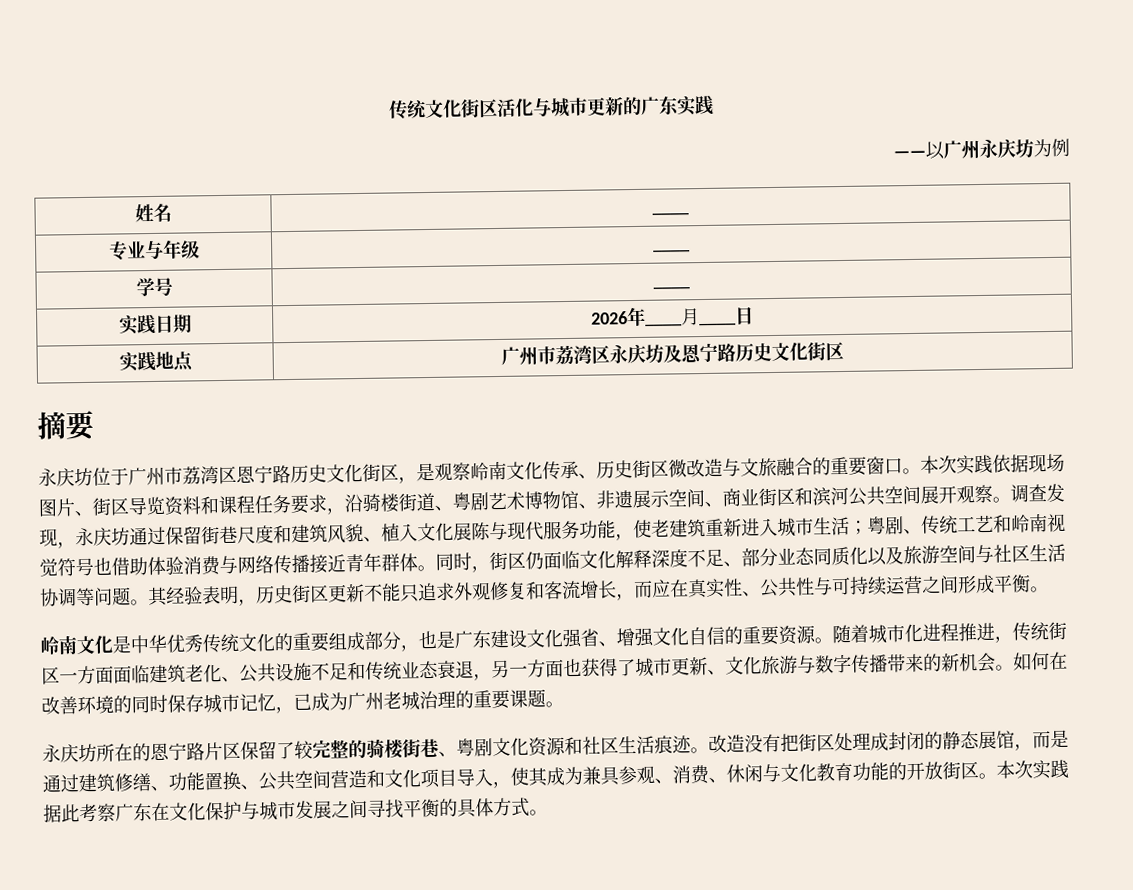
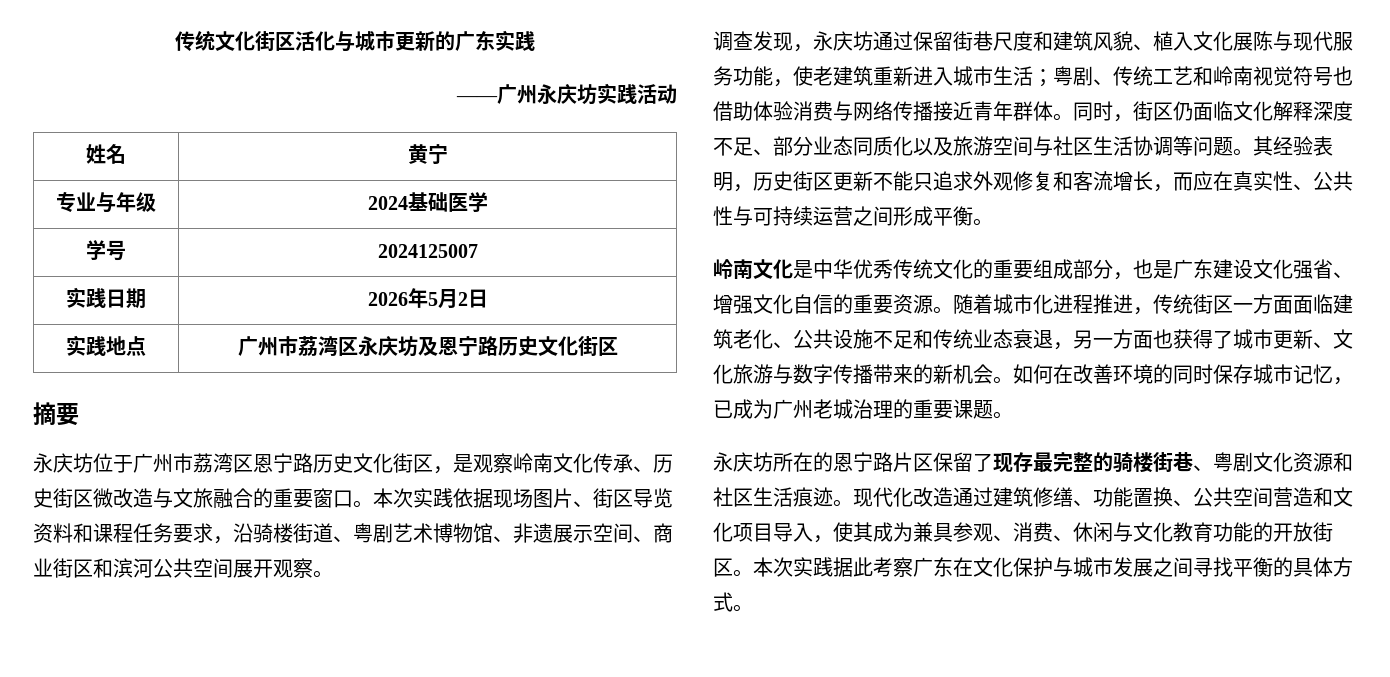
- ——以广州永庆坊为例
+ ——广州永庆坊实践活动
- 姓名 | ____
+ 姓名 | 黄宁
- 专业与年级 | ____
+ 专业与年级 | 2024基础医学
- 学号 | ____
+ 学号 | 2024125007
- 实践日期 | 2026年____月____日
+ 实践日期 | 2026年5月2日
- 本次实践依据现场图片、街区导览资料和课程任务要求，沿骑楼街道、粤剧艺术博物馆、非遗展示空间、商业街区和滨河公共空间展开观察。调查发现，永庆坊通过保留街巷尺度和建筑风貌、植入文化展陈与现代服务功能，使老建筑重新进入城市生活；
+ 本次实践依据现场图片、街区导览资料和课程任务要求，沿骑楼街道、粤剧艺术博物馆、非遗展示空间、商业街区和滨河公共空间展开观察。
+ 调查发现，永庆坊通过保留街巷尺度和建筑风貌、植入文化展陈与现代服务功能，使老建筑重新进入城市生活；
- 永庆坊所在的恩宁路片区保留了较完整的骑楼街巷、粤剧文化资源和社区生活痕迹。
+ 永庆坊所在的恩宁路片区保留了现存最完整的骑楼街巷、粤剧文化资源和社区生活痕迹。
- 改造没有把街区处理成封闭的静态展馆，而是通过建筑修缮、功能置换、公共空间营造和文化项目导入，使其成为兼具参观、消费、休闲与文化教育功能的开放街区。
+ 现代化改造通过建筑修缮、功能置换、公共空间营造和文化项目导入，使其成为兼具参观、消费、休闲与文化教育功能的开放街区。

